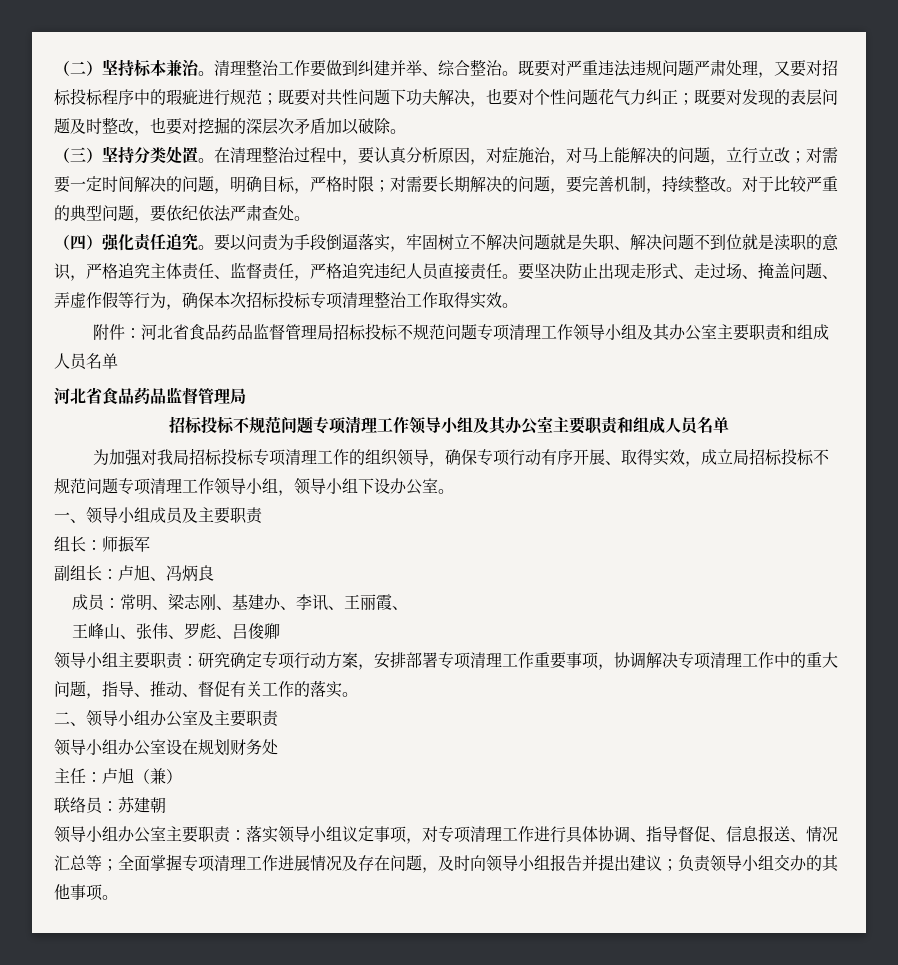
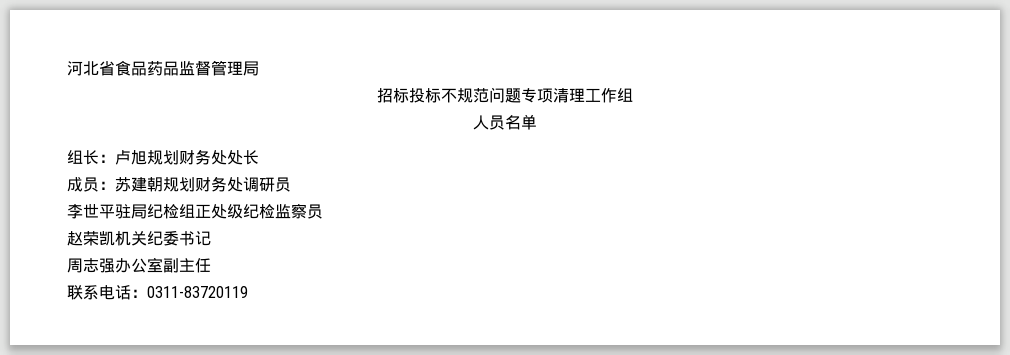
- （二）坚持标本兼治。清理整治工作要做到纠建并举、综合整治。既要对严重违法违规问题严肃处理，又要对招标投标程序中的瑕疵进行规范；既要对共性问题下功夫解决，也要对个性问题花气力纠正；既要对发现的表层问题及时整改，也要对挖掘的深层次矛盾加以破除。
- （三）坚持分类处置。在清理整治过程中，要认真分析原因，对症施治，对马上能解决的问题，立行立改；对需要一定时间解决的问题，明确目标，严格时限；对需要长期解决的问题，要完善机制，持续整改。对于比较严重的典型问题，要依纪依法严肃查处。
- （四）强化责任追究。要以问责为手段倒逼落实，牢固树立不解决问题就是失职、解决问题不到位就是渎职的意识，严格追究主体责任、监督责任，严格追究违纪人员直接责任。要坚决防止出现走形式、走过场、掩盖问题、弄虚作假等行为，确保本次招标投标专项清理整治工作取得实效。
- 附件：河北省食品药品监督管理局招标投标不规范问题专项清理工作领导小组及其办公室主要职责和组成人员名单
  河北省食品药品监督管理局
- 招标投标不规范问题专项清理工作领导小组及其办公室主要职责和组成人员名单
- 为加强对我局招标投标专项清理工作的组织领导，确保专项行动有序开展、取得实效，成立局招标投标不规范问题专项清理工作领导小组，领导小组下设办公室。
- 一、领导小组成员及主要职责
- 组长：师振军
- 副组长：卢旭、冯炳良
- 成员：常明、梁志刚、基建办、李讯、王丽霞、
- 王峰山、张伟、罗彪、吕俊卿
- 领导小组主要职责：研究确定专项行动方案，安排部署专项清理工作重要事项，协调解决专项清理工作中的重大问题，指导、推动、督促有关工作的落实。
- 二、领导小组办公室及主要职责
- 领导小组办公室设在规划财务处
- 主任：卢旭（兼）
- 联络员：苏建朝
- 领导小组办公室主要职责：落实领导小组议定事项，对专项清理工作进行具体协调、指导督促、信息报送、情况汇总等；全面掌握专项清理工作进展情况及存在问题，及时向领导小组报告并提出建议；负责领导小组交办的其他事项。
+ 招标投标不规范问题专项清理工作组
+ 人员名单
+ 组长：卢旭规划财务处处长
+ 成员：苏建朝规划财务处调研员
+ 李世平驻局纪检组正处级纪检监察员
+ 赵荣凯机关纪委书记
+ 周志强办公室副主任
+ 联系电话：0311-83720119

